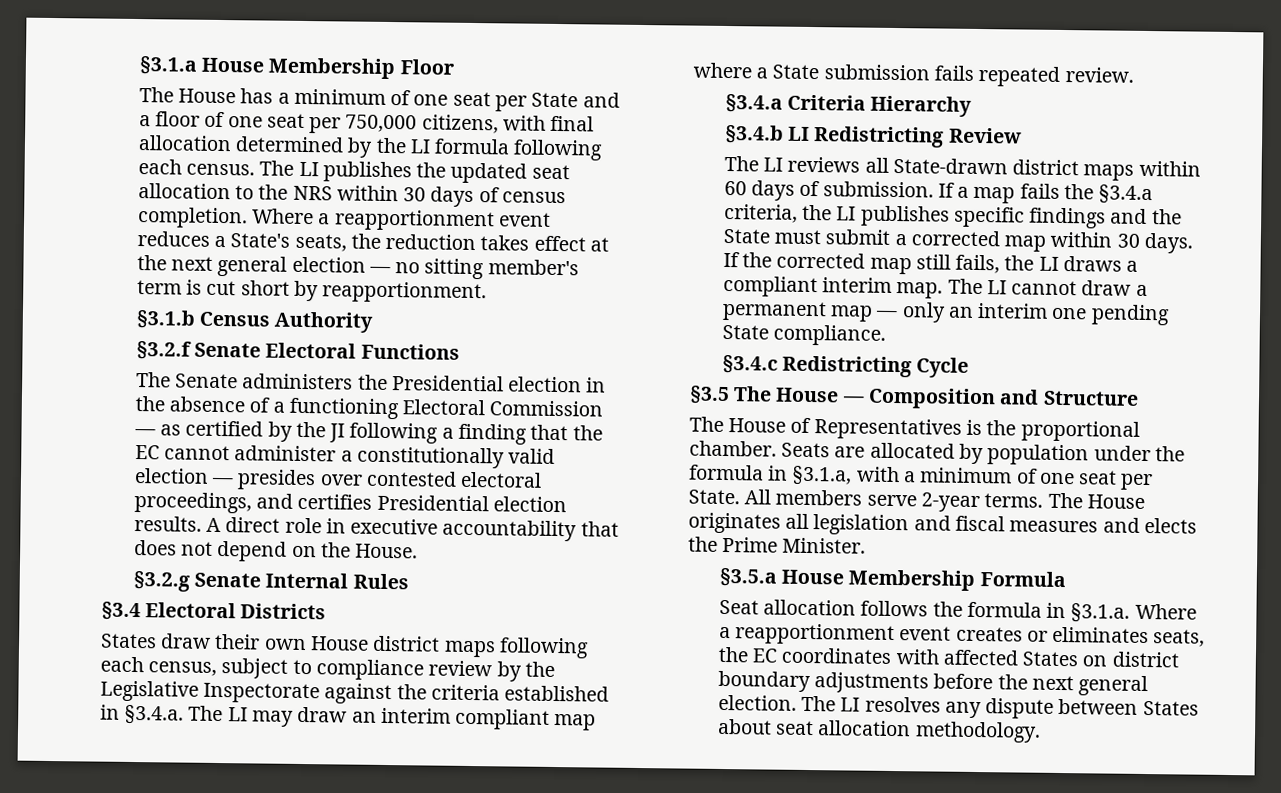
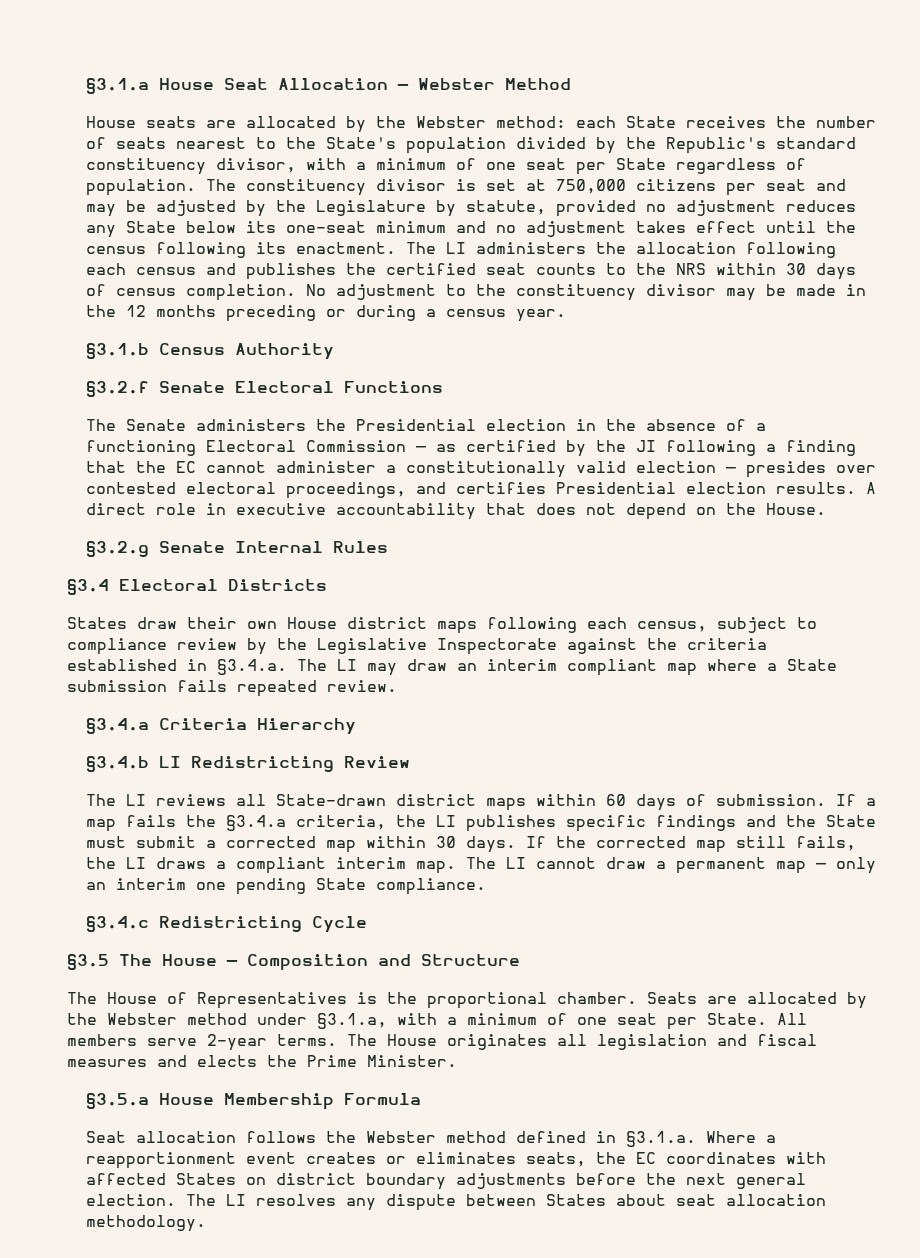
- §3.1.a House Membership Floor
- The House has a minimum of one seat per State and a floor of one seat per 750,000 citizens, with final allocation determined by the LI formula following each census. The LI publishes the updated seat allocation to the NRS within 30 days of census completion.
+ §3.1.a House Seat Allocation — Webster Method
+ House seats are allocated by the Webster method: each State receives the number of seats nearest to the State's population divided by the Republic's standard constituency divisor, with a minimum of one seat per State regardless of population. The constituency divisor is set at 750,000 citizens per seat and may be adjusted by the Legislature by statute, provided no adjustment reduces any State below its one-seat minimum and no adjustment takes effect until the census following its enactment. The LI administers the allocation following each census and publishes the certified seat counts to the NRS within 30 days of census completion.
- Where a reapportionment event reduces a State's seats, the reduction takes effect at the next general election — no sitting member's term is cut short by reapportionment.
+ No adjustment to the constituency divisor may be made in the 12 months preceding or during a census year.
- Seats are allocated by population under the formula in §3.1.a, with a minimum of one seat per State.
+ Seats are allocated by the Webster method under §3.1.a, with a minimum of one seat per State.
- Seat allocation follows the formula in §3.1.a. Where a reapportionment event creates or eliminates seats, the EC coordinates with affected States on district boundary adjustments before the next general election.
+ Seat allocation follows the Webster method defined in §3.1.a. Where a reapportionment event creates or eliminates seats, the EC coordinates with affected States on district boundary adjustments before the next general election.

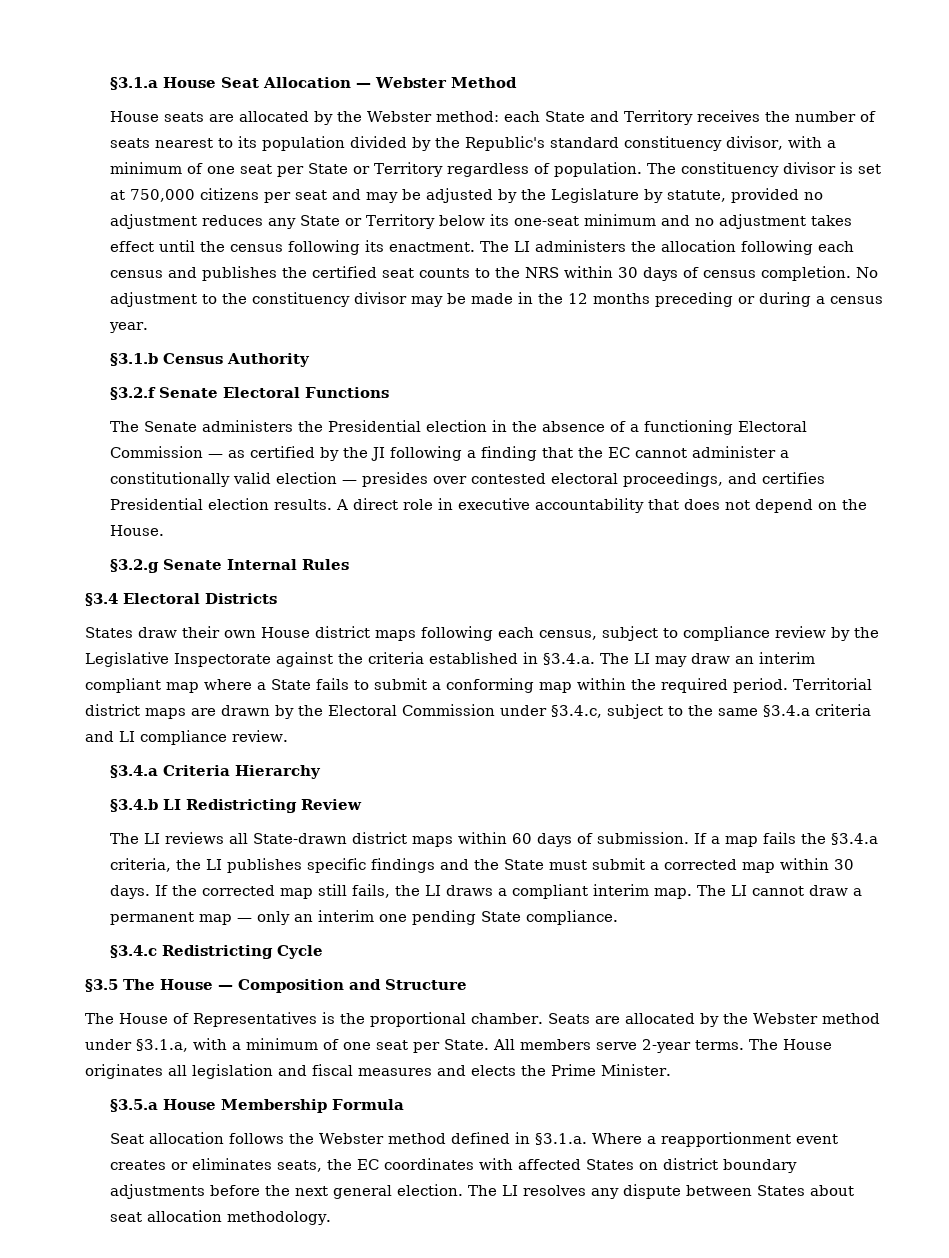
- House seats are allocated by the Webster method: each State receives the number of seats nearest to the State's population divided by the Republic's standard constituency divisor, with a minimum of one seat per State regardless of population.
+ House seats are allocated by the Webster method: each State and Territory receives the number of seats nearest to its population divided by the Republic's standard constituency divisor, with a minimum of one seat per State or Territory regardless of population.
- The constituency divisor is set at 750,000 citizens per seat and may be adjusted by the Legislature by statute, provided no adjustment reduces any State below its one-seat minimum and no adjustment takes effect until the census following its enactment.
+ The constituency divisor is set at 750,000 citizens per seat and may be adjusted by the Legislature by statute, provided no adjustment reduces any State or Territory below its one-seat minimum and no adjustment takes effect until the census following its enactment.
- States draw their own House district maps following each census, subject to compliance review by the Legislative Inspectorate against the criteria established in §3.4.a. The LI may draw an interim compliant map where a State submission fails repeated review.
+ States draw their own House district maps following each census, subject to compliance review by the Legislative Inspectorate against the criteria established in §3.4.a. The LI may draw an interim compliant map where a State fails to submit a conforming map within the required period. Territorial district maps are drawn by the Electoral Commission under §3.4.c, subject to the same §3.4.a criteria and LI compliance review.

